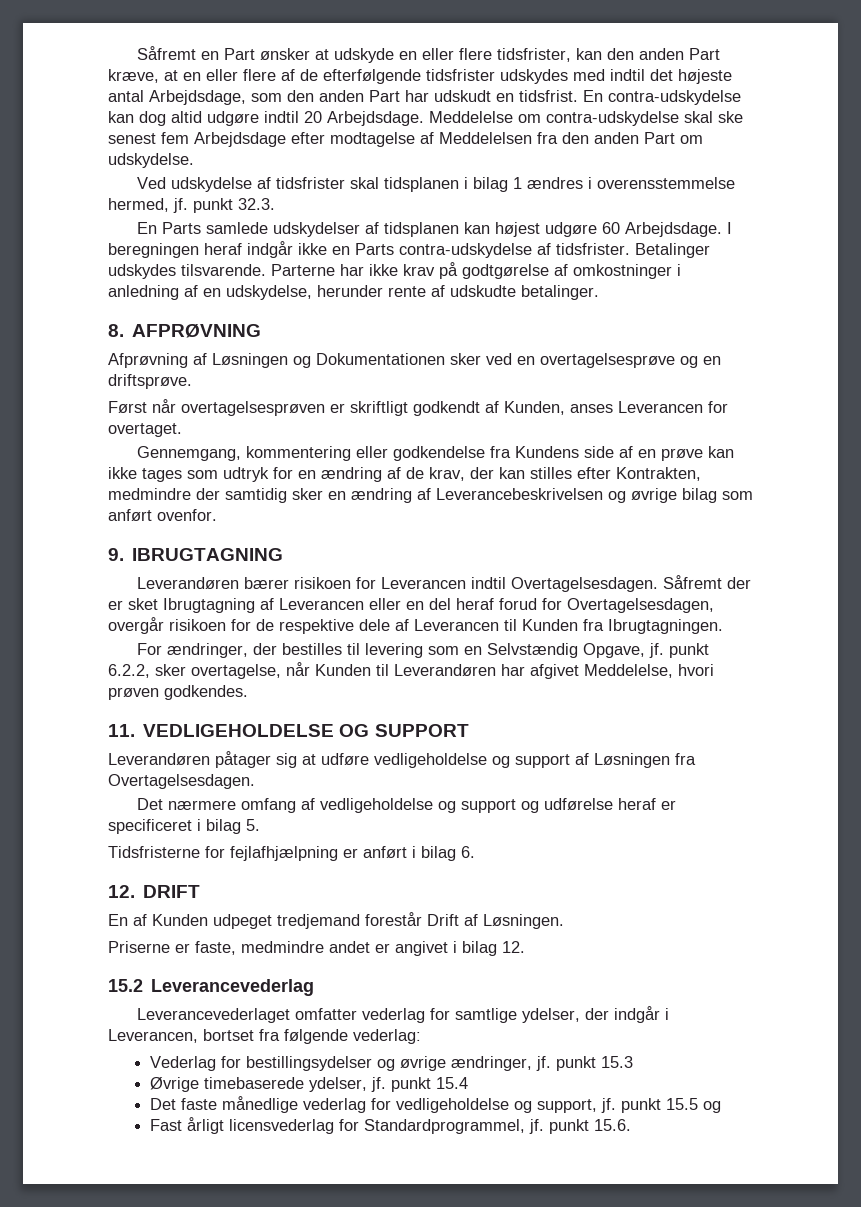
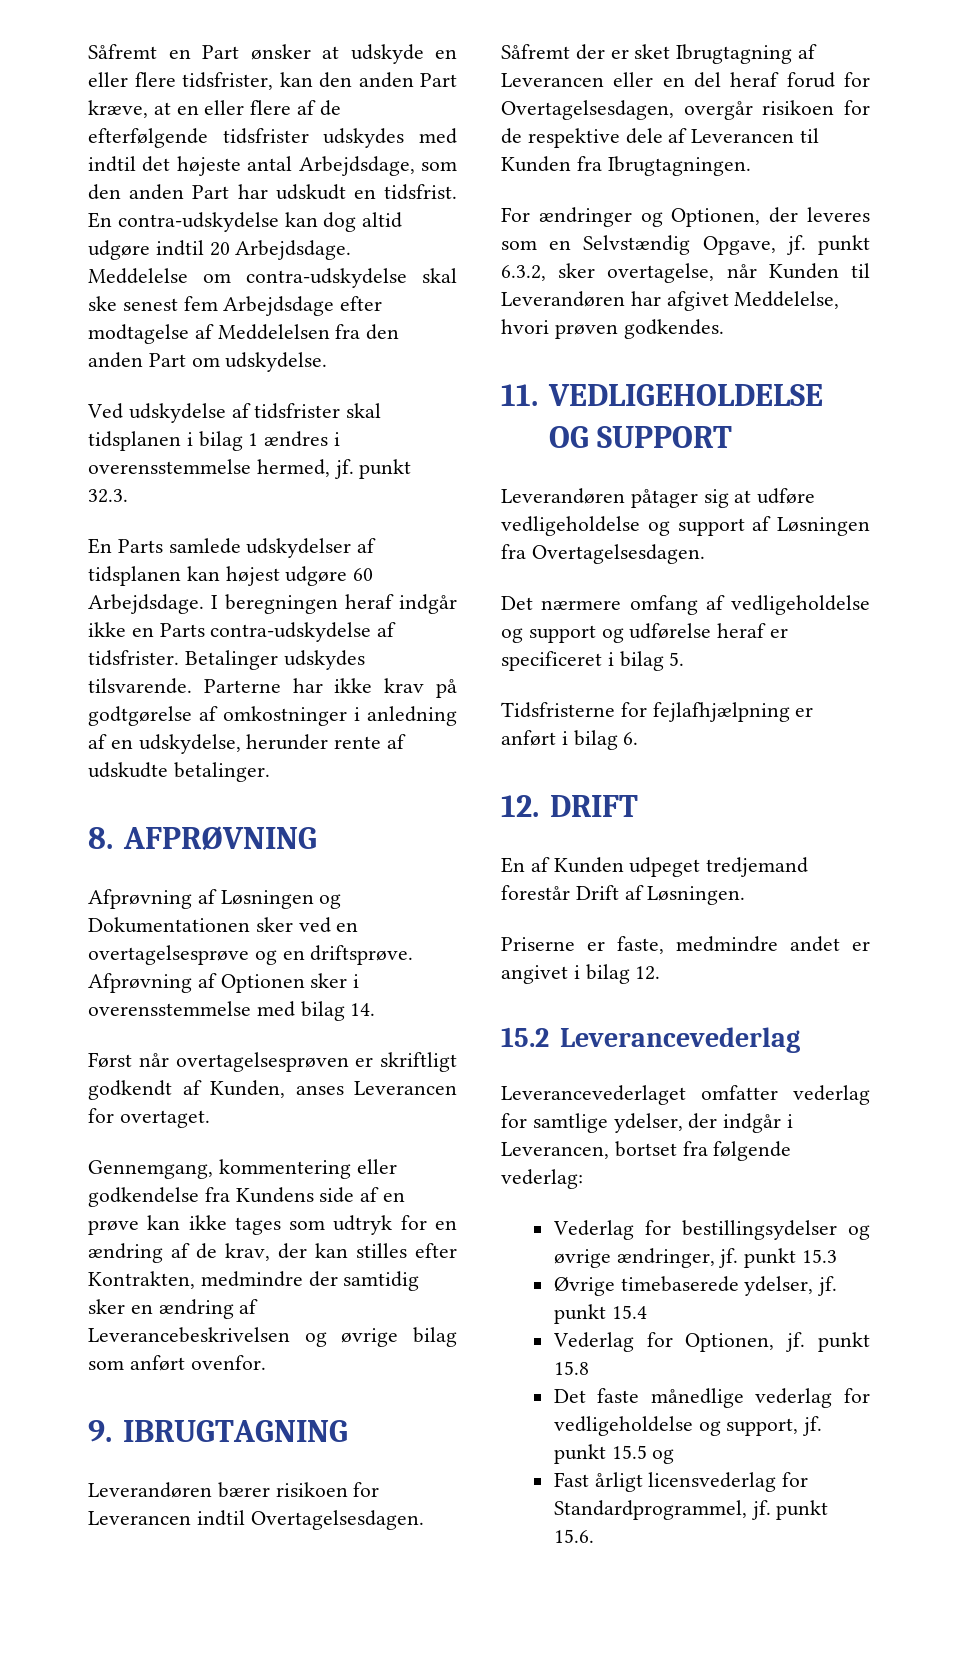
+ Afprøvning af Optionen sker i overensstemmelse med bilag 14.
- For ændringer, der bestilles til levering som en Selvstændig Opgave, jf. punkt 6.2.2, sker overtagelse, når Kunden til Leverandøren har afgivet Meddelelse, hvori prøven godkendes.
+ For ændringer og Optionen, der leveres som en Selvstændig Opgave, jf. punkt 6.3.2, sker overtagelse, når Kunden til Leverandøren har afgivet Meddelelse, hvori prøven godkendes.
+ Vederlag for Optionen, jf. punkt 15.8

